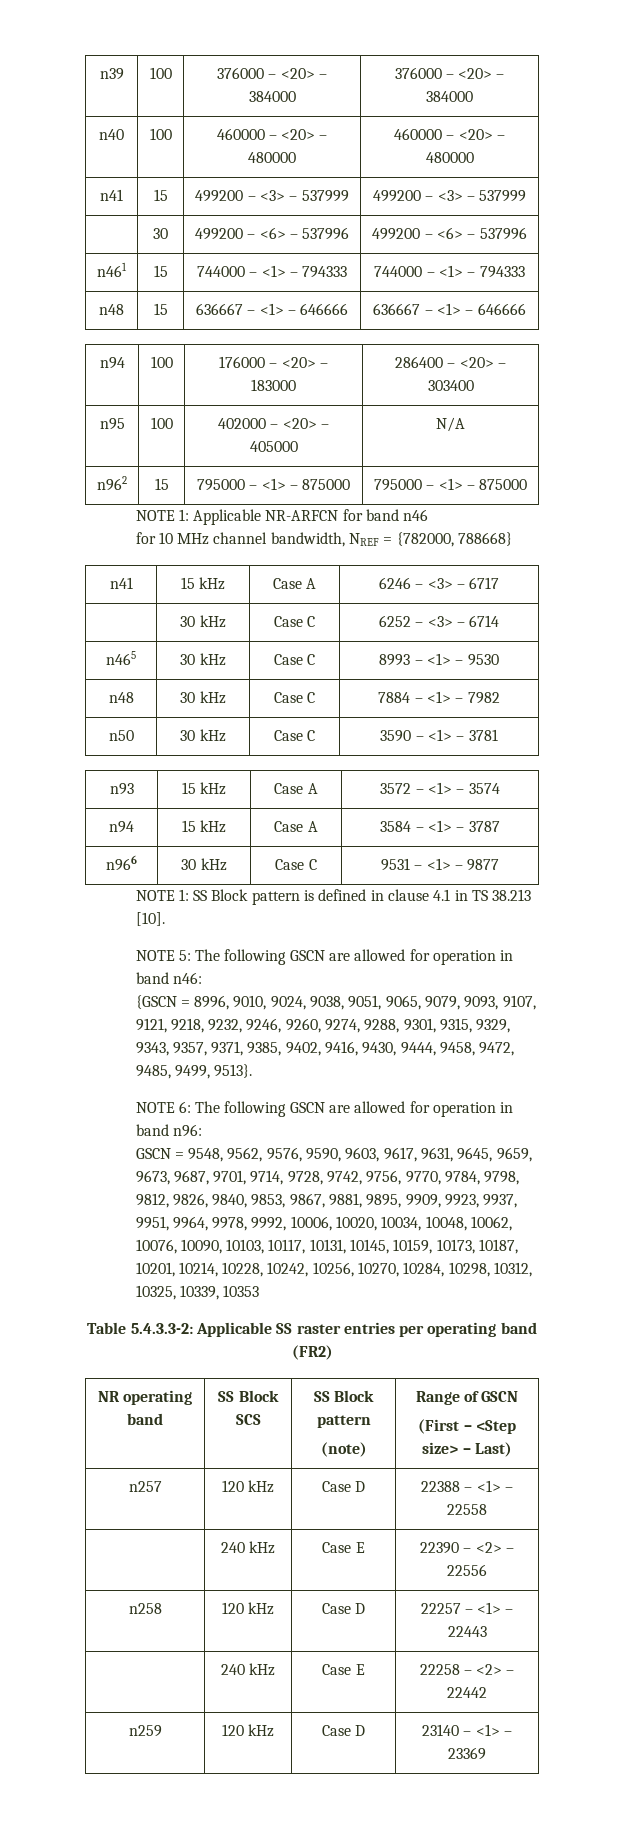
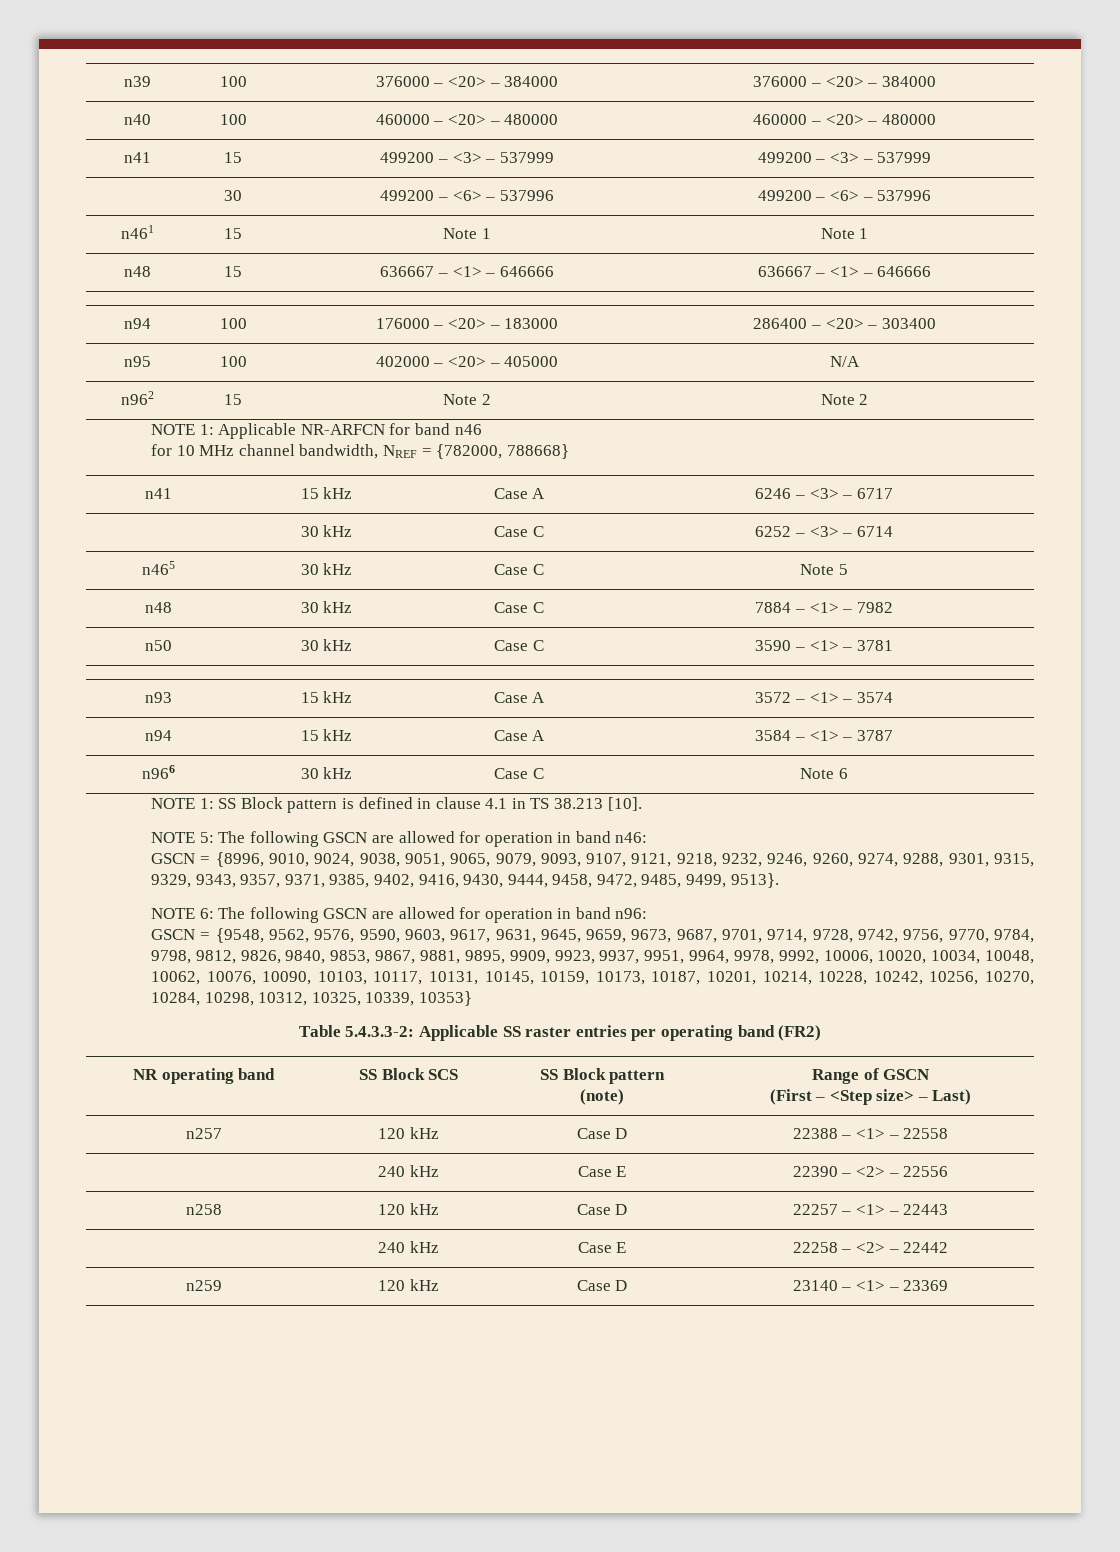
- n461 | 15 | 744000 – <1> – 794333 | 744000 – <1> – 794333
+ n461 | 15 | Note 1 | Note 1
- n962 | 15 | 795000 – <1> – 875000 | 795000 – <1> – 875000
+ n962 | 15 | Note 2 | Note 2
- n465 | 30 kHz | Case C | 8993 – <1> – 9530
+ n465 | 30 kHz | Case C | Note 5
- n966 | 30 kHz | Case C | 9531 – <1> – 9877
+ n966 | 30 kHz | Case C | Note 6
- {GSCN = 8996, 9010, 9024, 9038, 9051, 9065, 9079, 9093, 9107, 9121, 9218, 9232, 9246, 9260, 9274, 9288, 9301, 9315, 9329, 9343, 9357, 9371, 9385, 9402, 9416, 9430, 9444, 9458, 9472, 9485, 9499, 9513}.
+ GSCN = {8996, 9010, 9024, 9038, 9051, 9065, 9079, 9093, 9107, 9121, 9218, 9232, 9246, 9260, 9274, 9288, 9301, 9315, 9329, 9343, 9357, 9371, 9385, 9402, 9416, 9430, 9444, 9458, 9472, 9485, 9499, 9513}.
- GSCN = 9548, 9562, 9576, 9590, 9603, 9617, 9631, 9645, 9659, 9673, 9687, 9701, 9714, 9728, 9742, 9756, 9770, 9784, 9798, 9812, 9826, 9840, 9853, 9867, 9881, 9895, 9909, 9923, 9937, 9951, 9964, 9978, 9992, 10006, 10020, 10034, 10048, 10062, 10076, 10090, 10103, 10117, 10131, 10145, 10159, 10173, 10187, 10201, 10214, 10228, 10242, 10256, 10270, 10284, 10298, 10312, 10325, 10339, 10353
+ GSCN = {9548, 9562, 9576, 9590, 9603, 9617, 9631, 9645, 9659, 9673, 9687, 9701, 9714, 9728, 9742, 9756, 9770, 9784, 9798, 9812, 9826, 9840, 9853, 9867, 9881, 9895, 9909, 9923, 9937, 9951, 9964, 9978, 9992, 10006, 10020, 10034, 10048, 10062, 10076, 10090, 10103, 10117, 10131, 10145, 10159, 10173, 10187, 10201, 10214, 10228, 10242, 10256, 10270, 10284, 10298, 10312, 10325, 10339, 10353}

